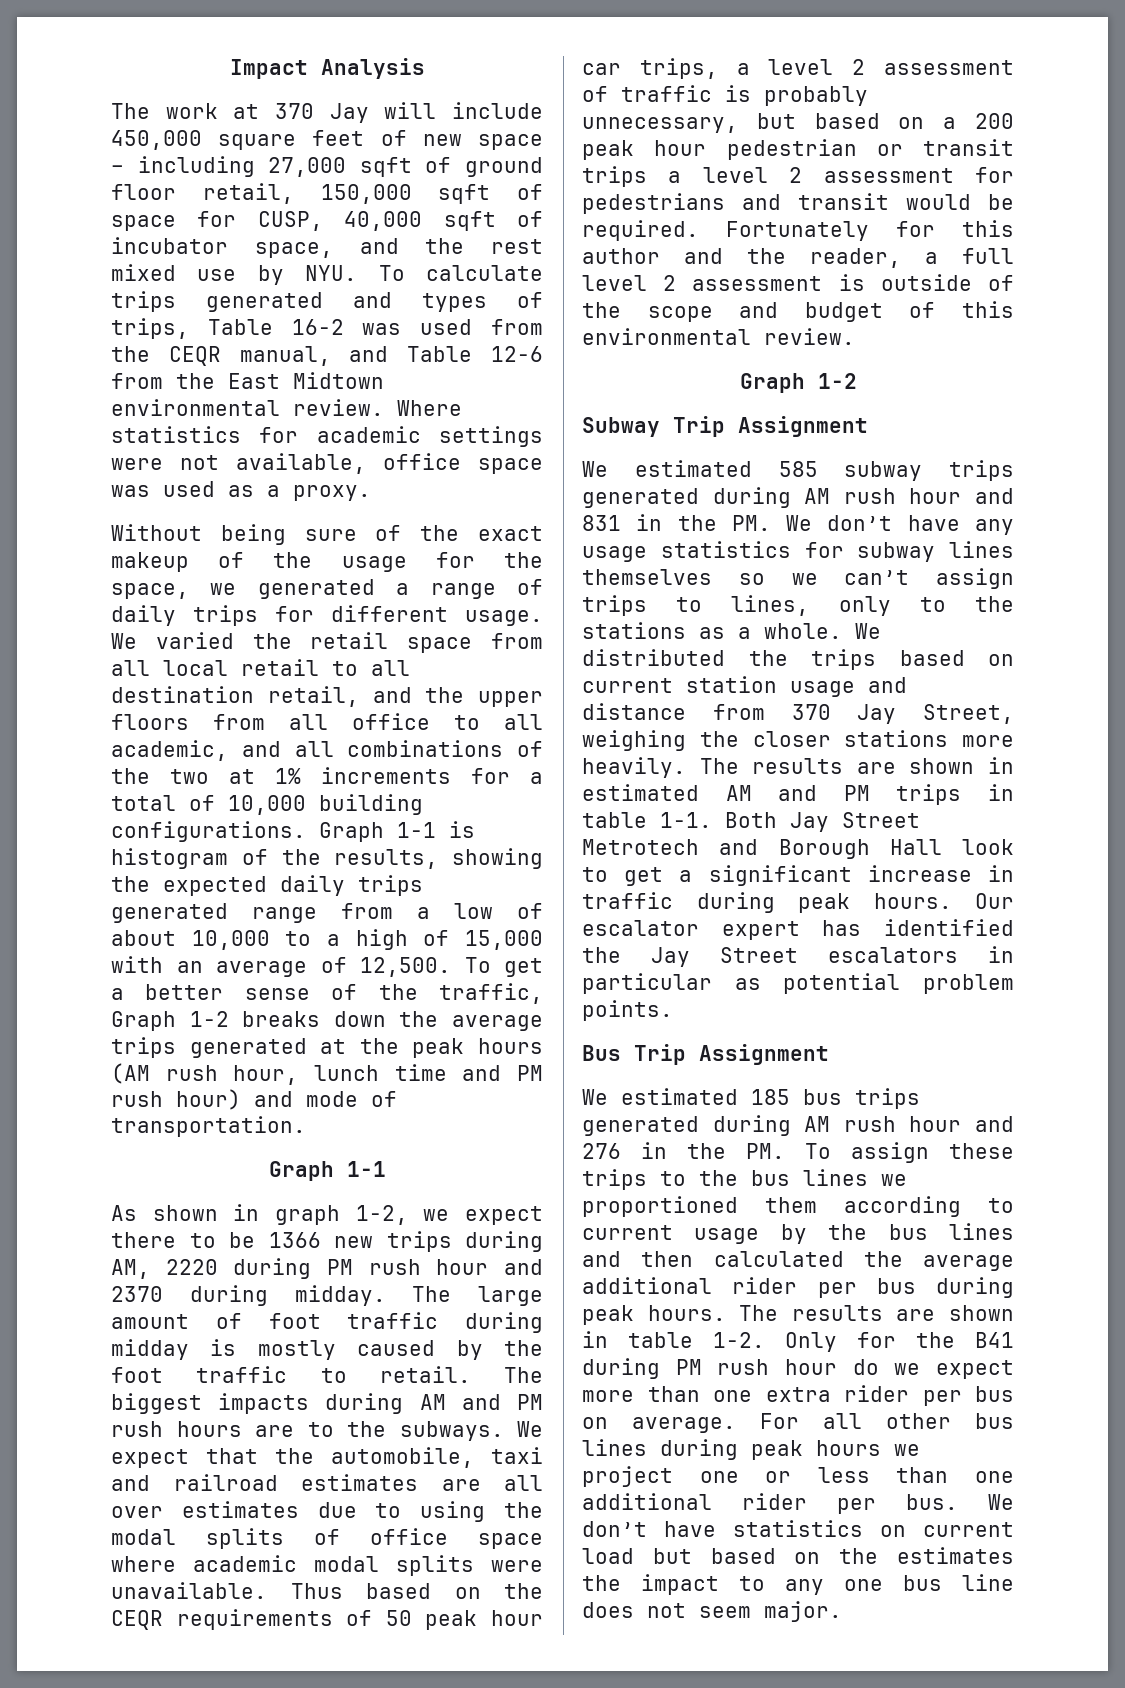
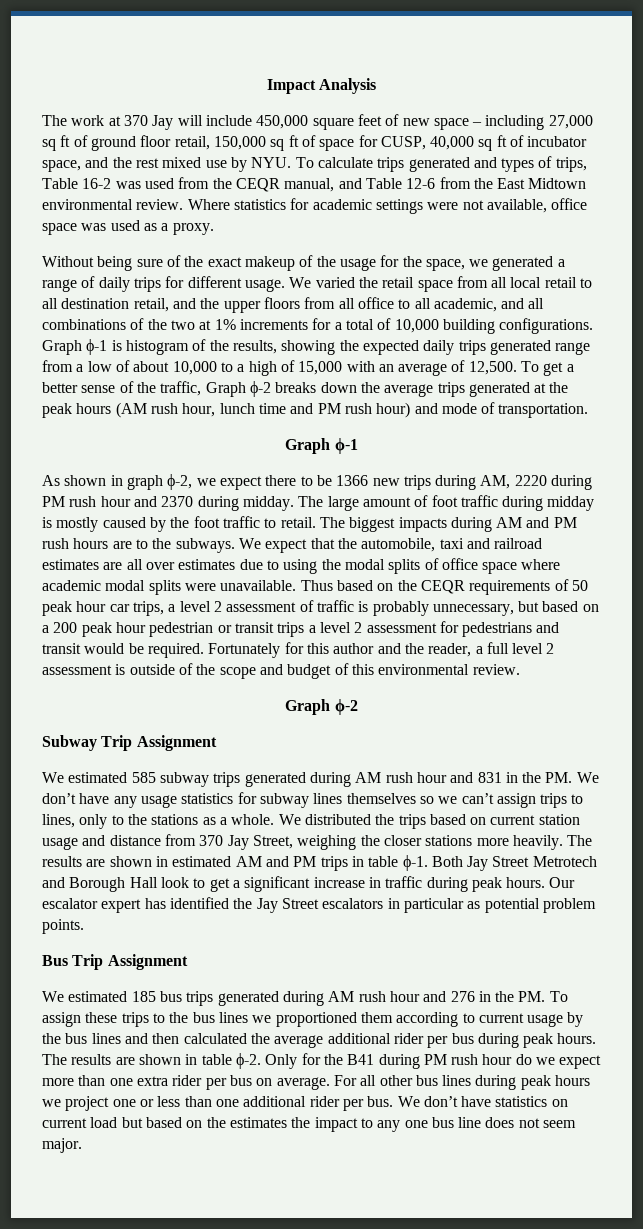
- The work at 370 Jay will include 450,000 square feet of new space – including 27,000 sqft of ground floor retail, 150,000 sqft of space for CUSP, 40,000 sqft of incubator space, and the rest mixed use by NYU. To calculate trips generated and types of trips, Table 16-2 was used from the CEQR manual, and Table 12-6 from the East Midtown environmental review.
+ The work at 370 Jay will include 450,000 square feet of new space – including 27,000 sq ft of ground floor retail, 150,000 sq ft of space for CUSP, 40,000 sq ft of incubator space, and the rest mixed use by NYU. To calculate trips generated and types of trips, Table 16-2 was used from the CEQR manual, and Table 12-6 from the East Midtown environmental review.
- Graph 1-1 is histogram of the results, showing the expected daily trips generated range from a low of about 10,000 to a high of 15,000 with an average of 12,500.
+ Graph ϕ-1 is histogram of the results, showing the expected daily trips generated range from a low of about 10,000 to a high of 15,000 with an average of 12,500.
- To get a better sense of the traffic, Graph 1-2 breaks down the average trips generated at the peak hours (AM rush hour, lunch time and PM rush hour) and mode of transportation.
- Graph 1-1
+ To get a better sense of the traffic, Graph ϕ-2 breaks down the average trips generated at the peak hours (AM rush hour, lunch time and PM rush hour) and mode of transportation.
+ Graph ϕ-1
- As shown in graph 1-2, we expect there to be 1366 new trips during AM, 2220 during PM rush hour and 2370 during midday.
+ As shown in graph ϕ-2, we expect there to be 1366 new trips during AM, 2220 during PM rush hour and 2370 during midday.
  Fortunately for this author and the reader, a full level 2 assessment is outside of the scope and budget of this environmental review.
- Graph 1-2
+ Graph ϕ-2
- The results are shown in estimated AM and PM trips in table 1-1.
+ The results are shown in estimated AM and PM trips in table ϕ-1.
- The results are shown in table 1-2.
+ The results are shown in table ϕ-2.

